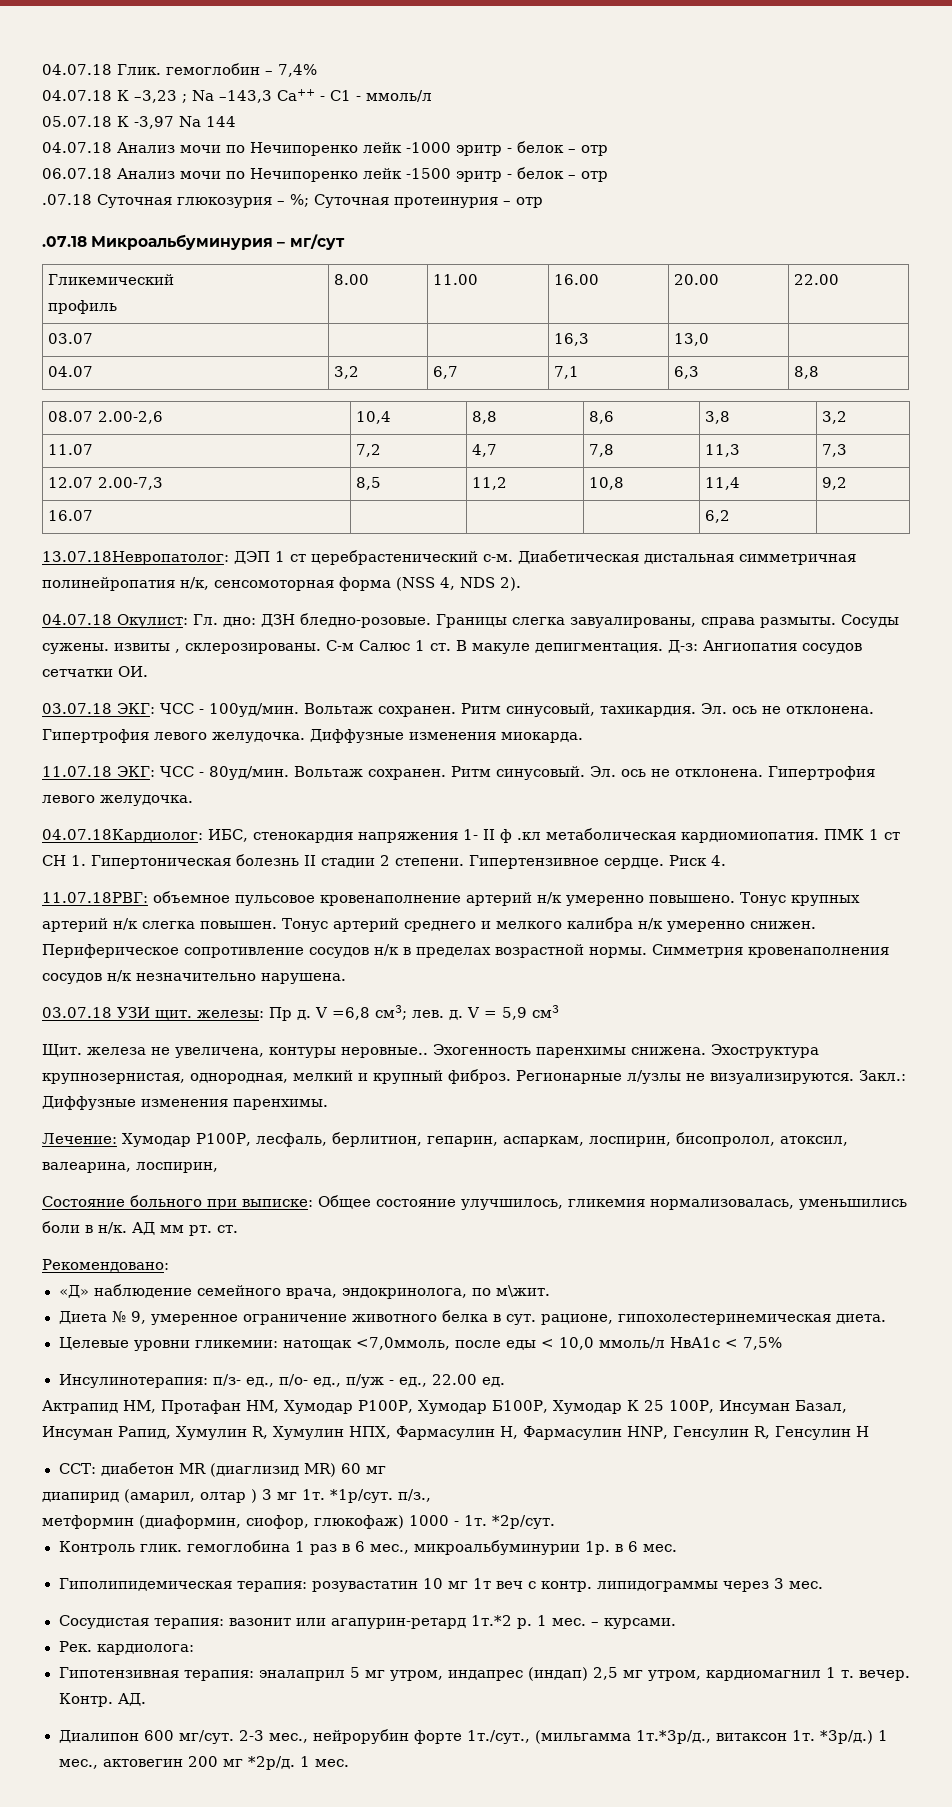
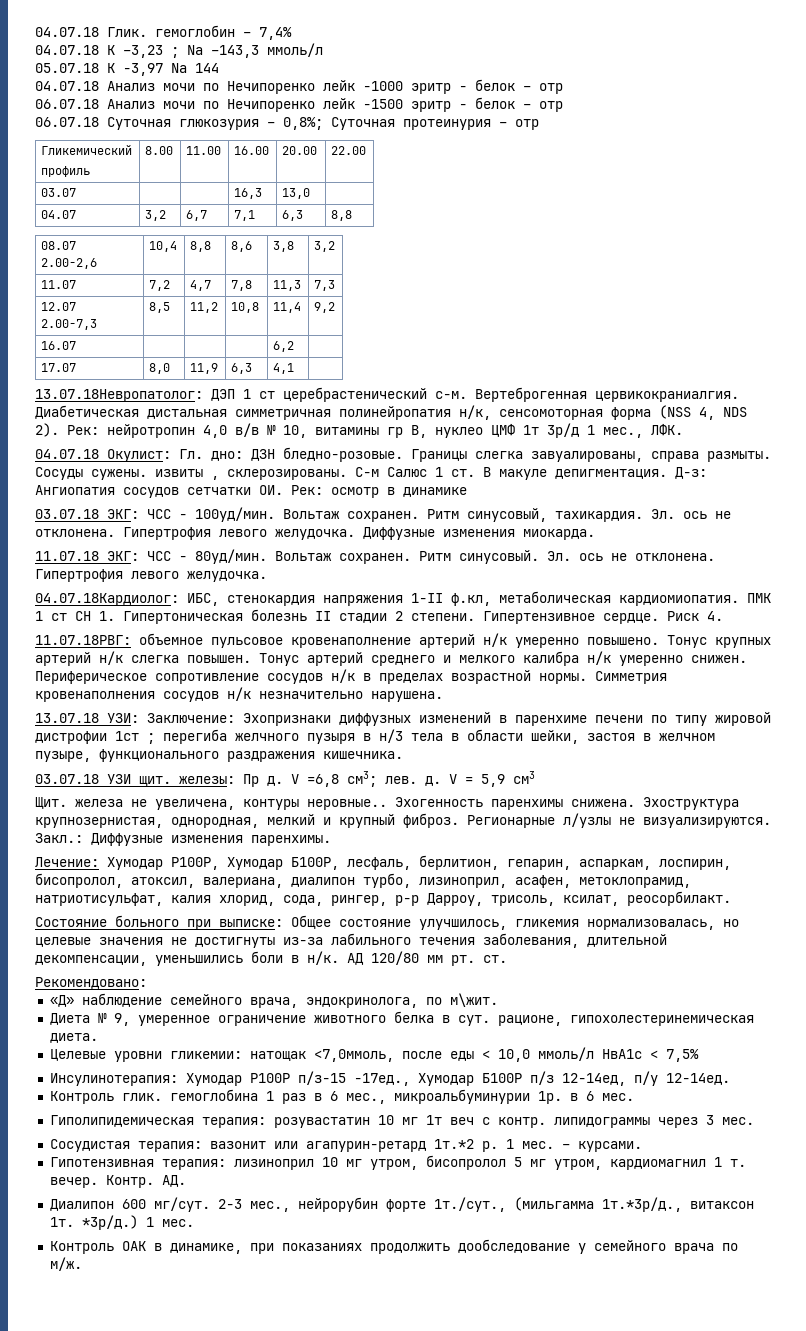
- 04.07.18 К –3,23 ; Nа –143,3 Са++ - С1 - ммоль/л
+ 04.07.18 К –3,23 ; Nа –143,3 ммоль/л
- .07.18 Суточная глюкозурия – %; Суточная протеинурия – отр
+ 06.07.18 Суточная глюкозурия – 0,8%; Суточная протеинурия – отр
- .07.18 Микроальбуминурия – мг/сут
+ 17.07 | 8,0 | 11,9 | 6,3 | 4,1 |
+ Вертеброгенная цервикокраниалгия.
+ Рек: нейротропин 4,0 в/в № 10, витамины гр В, нуклео ЦМФ 1т 3р/д 1 мес., ЛФК.
- Д-з: Ангиопатия сосудов сетчатки ОИ.
+ Д-з: Ангиопатия сосудов сетчатки ОИ. Рек: осмотр в динамике
- 04.07.18Кардиолог: ИБС, стенокардия напряжения 1- II ф .кл метаболическая кардиомиопатия.
+ 04.07.18Кардиолог: ИБС, стенокардия напряжения 1-II ф.кл, метаболическая кардиомиопатия.
+ 13.07.18 УЗИ: Заключение: Эхопризнаки диффузных изменений в паренхиме печени по типу жировой дистрофии 1ст ; перегиба желчного пузыря в н/3 тела в области шейки, застоя в желчном пузыре, функционального раздражения кишечника.
- Лечение: Хумодар Р100Р, лесфаль, берлитион, гепарин, аспаркам, лоспирин, бисопролол, атоксил, валеарина, лоспирин,
+ Лечение: Хумодар Р100Р, Хумодар Б100Р, лесфаль, берлитион, гепарин, аспаркам, лоспирин, бисопролол, атоксил, валериана, диалипон турбо, лизиноприл, асафен, метоклопрамид, натриотисульфат, калия хлорид, сода, рингер, р-р Дарроу, трисоль, ксилат, реосорбилакт.
- Состояние больного при выписке: Общее состояние улучшилось, гликемия нормализовалась, уменьшились боли в н/к.
+ Состояние больного при выписке: Общее состояние улучшилось, гликемия нормализовалась, но целевые значения не достигнуты из-за лабильного течения заболевания, длительной декомпенсации, уменьшились боли в н/к.
- АД мм рт. ст.
+ АД 120/80 мм рт. ст.
- Инсулинотерапия: п/з- ед., п/о- ед., п/уж - ед., 22.00 ед.
- Актрапид НМ, Протафан НМ, Хумодар Р100Р, Хумодар Б100Р, Хумодар К 25 100Р, Инсуман Базал, Инсуман Рапид, Хумулин R, Хумулин НПХ, Фармасулин Н, Фармасулин НNР, Генсулин R, Генсулин Н
- ССТ: диабетон МR (диаглизид МR) 60 мг
- диапирид (амарил, олтар ) 3 мг 1т. *1р/сут. п/з.,
- метформин (диаформин, сиофор, глюкофаж) 1000 - 1т. *2р/сут.
+ Инсулинотерапия: Хумодар Р100Р п/з-15 -17ед., Хумодар Б100Р п/з 12-14ед, п/у 12-14ед.
- Рек. кардиолога:
- Гипотензивная терапия: эналаприл 5 мг утром, индапрес (индап) 2,5 мг утром, кардиомагнил 1 т. вечер.
+ Гипотензивная терапия: лизиноприл 10 мг утром, бисопролол 5 мг утром, кардиомагнил 1 т. вечер.
- *3р/д.) 1 мес., актовегин 200 мг *2р/д. 1 мес.
+ *3р/д.) 1 мес.
+ Контроль ОАК в динамике, при показаниях продолжить дообследование у семейного врача по м/ж.

